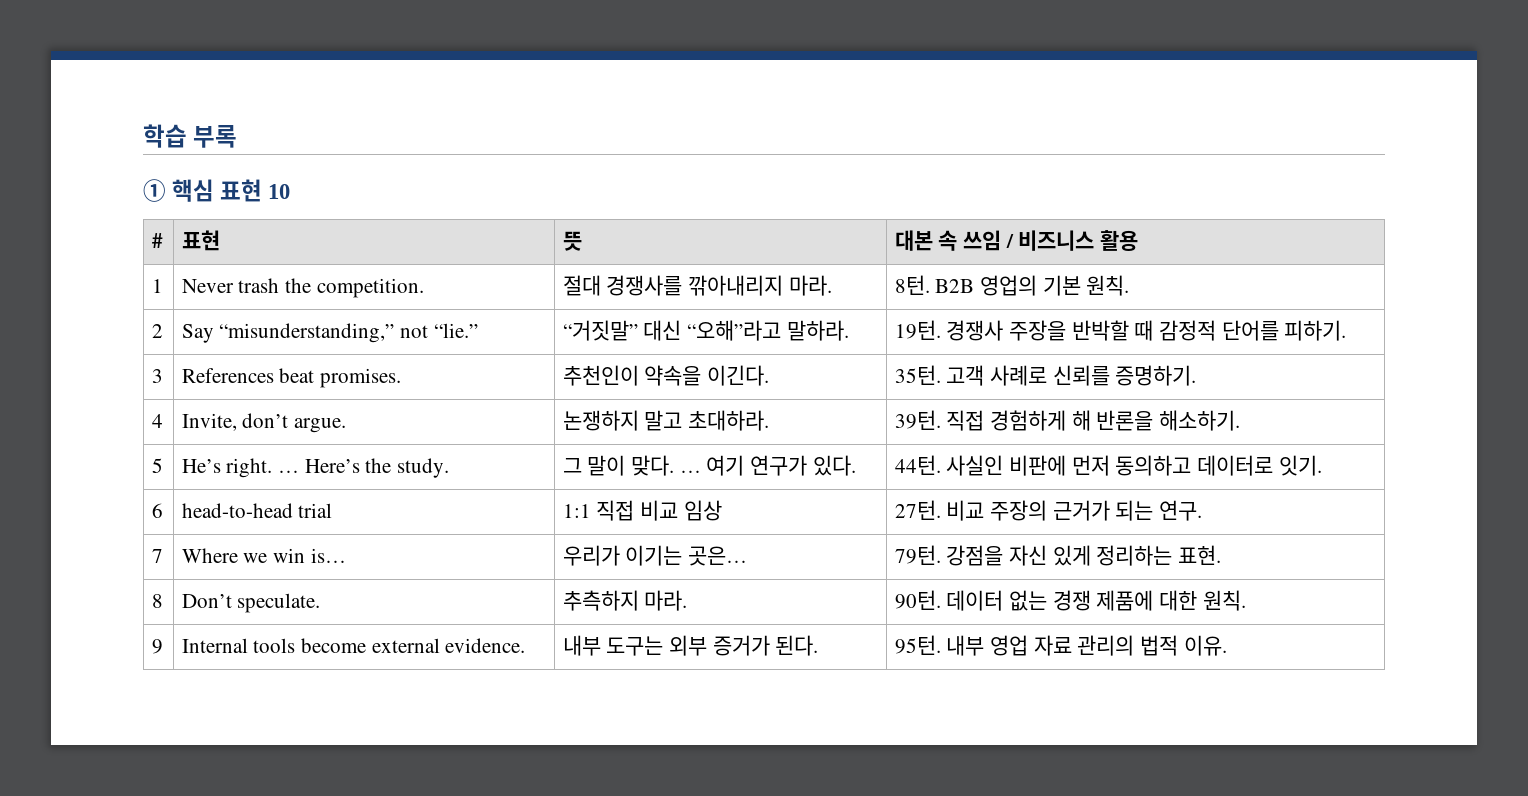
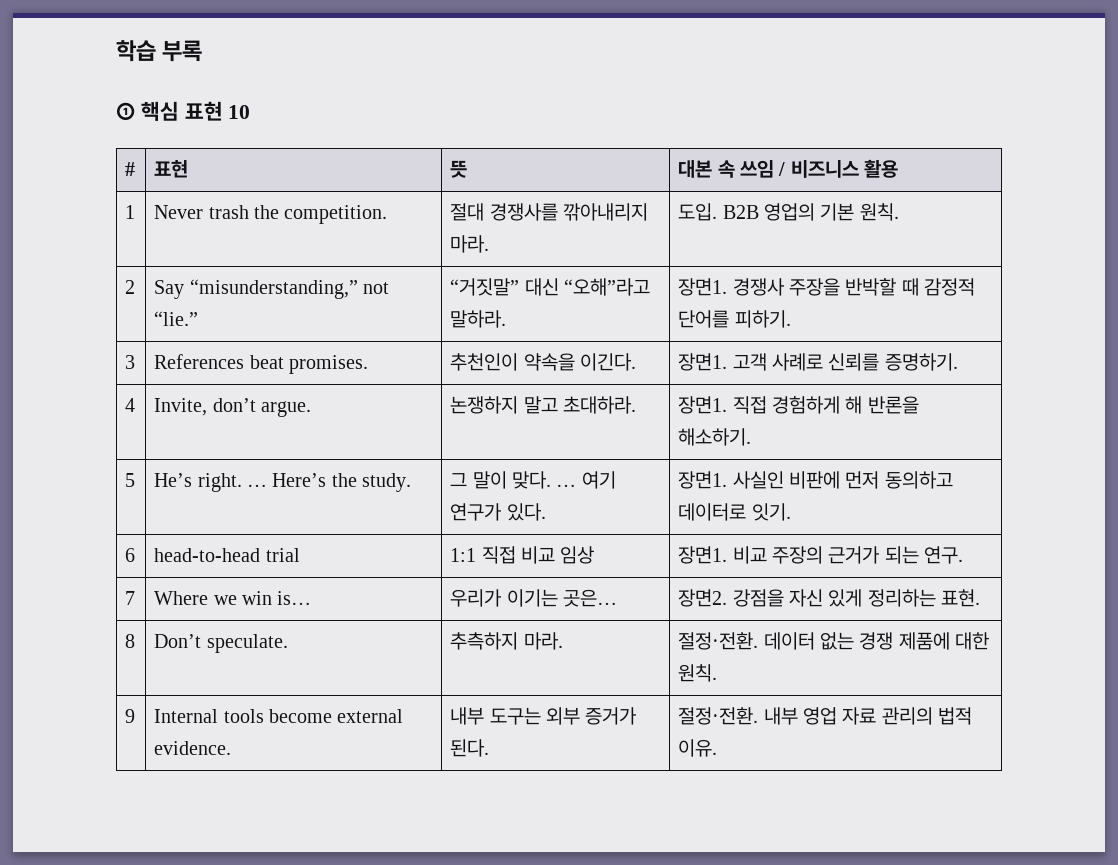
- 1 | Never trash the competition. | 절대 경쟁사를 깎아내리지 마라. | 8턴. B2B 영업의 기본 원칙.
+ 1 | Never trash the competition. | 절대 경쟁사를 깎아내리지 마라. | 도입. B2B 영업의 기본 원칙.
- 2 | Say “misunderstanding,” not “lie.” | “거짓말” 대신 “오해”라고 말하라. | 19턴. 경쟁사 주장을 반박할 때 감정적 단어를 피하기.
+ 2 | Say “misunderstanding,” not “lie.” | “거짓말” 대신 “오해”라고 말하라. | 장면1. 경쟁사 주장을 반박할 때 감정적 단어를 피하기.
- 3 | References beat promises. | 추천인이 약속을 이긴다. | 35턴. 고객 사례로 신뢰를 증명하기.
+ 3 | References beat promises. | 추천인이 약속을 이긴다. | 장면1. 고객 사례로 신뢰를 증명하기.
- 4 | Invite, don’t argue. | 논쟁하지 말고 초대하라. | 39턴. 직접 경험하게 해 반론을 해소하기.
+ 4 | Invite, don’t argue. | 논쟁하지 말고 초대하라. | 장면1. 직접 경험하게 해 반론을 해소하기.
- 5 | He’s right. … Here’s the study. | 그 말이 맞다. … 여기 연구가 있다. | 44턴. 사실인 비판에 먼저 동의하고 데이터로 잇기.
+ 5 | He’s right. … Here’s the study. | 그 말이 맞다. … 여기 연구가 있다. | 장면1. 사실인 비판에 먼저 동의하고 데이터로 잇기.
- 6 | head-to-head trial | 1:1 직접 비교 임상 | 27턴. 비교 주장의 근거가 되는 연구.
+ 6 | head-to-head trial | 1:1 직접 비교 임상 | 장면1. 비교 주장의 근거가 되는 연구.
- 7 | Where we win is… | 우리가 이기는 곳은… | 79턴. 강점을 자신 있게 정리하는 표현.
+ 7 | Where we win is… | 우리가 이기는 곳은… | 장면2. 강점을 자신 있게 정리하는 표현.
- 8 | Don’t speculate. | 추측하지 마라. | 90턴. 데이터 없는 경쟁 제품에 대한 원칙.
+ 8 | Don’t speculate. | 추측하지 마라. | 절정·전환. 데이터 없는 경쟁 제품에 대한 원칙.
- 9 | Internal tools become external evidence. | 내부 도구는 외부 증거가 된다. | 95턴. 내부 영업 자료 관리의 법적 이유.
+ 9 | Internal tools become external evidence. | 내부 도구는 외부 증거가 된다. | 절정·전환. 내부 영업 자료 관리의 법적 이유.

